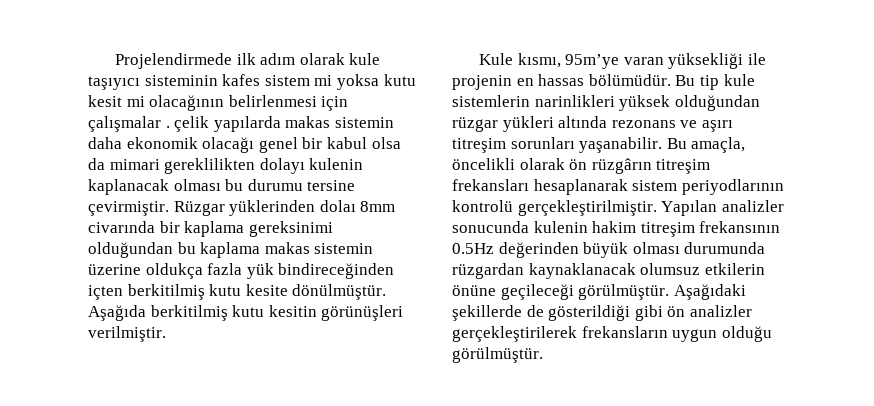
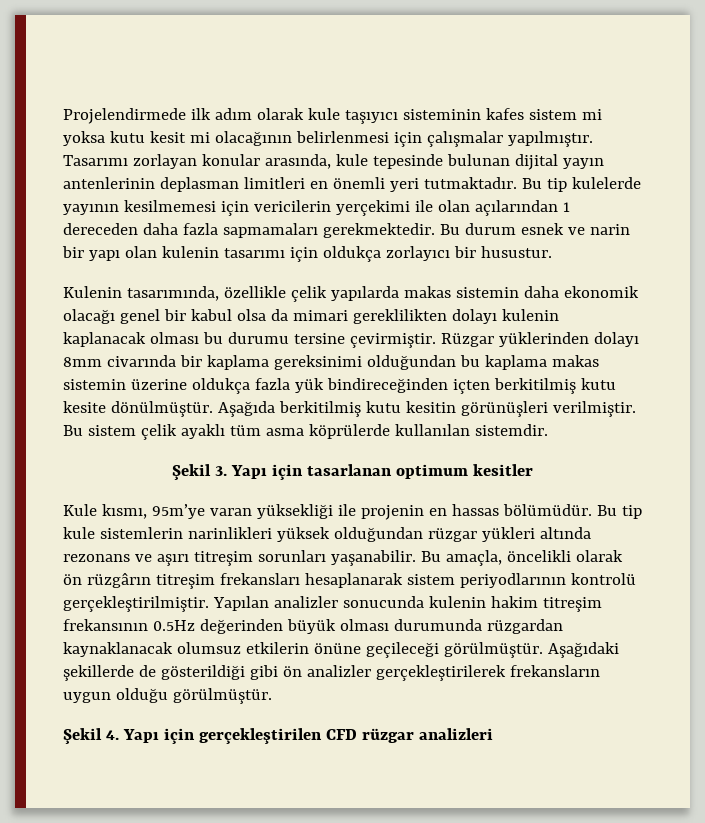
- Projelendirmede ilk adım olarak kule taşıyıcı sisteminin kafes sistem mi yoksa kutu kesit mi olacağının belirlenmesi için çalışmalar . çelik yapılarda makas sistemin daha ekonomik olacağı genel bir kabul olsa da mimari gereklilikten dolayı kulenin kaplanacak olması bu durumu tersine çevirmiştir.
+ Projelendirmede ilk adım olarak kule taşıyıcı sisteminin kafes sistem mi yoksa kutu kesit mi olacağının belirlenmesi için çalışmalar yapılmıştır. Tasarımı zorlayan konular arasında, kule tepesinde bulunan dijital yayın antenlerinin deplasman limitleri en önemli yeri tutmaktadır. Bu tip kulelerde yayının kesilmemesi için vericilerin yerçekimi ile olan açılarından 1 dereceden daha fazla sapmamaları gerekmektedir. Bu durum esnek ve narin bir yapı olan kulenin tasarımı için oldukça zorlayıcı bir husustur.
+ Kulenin tasarımında, özellikle çelik yapılarda makas sistemin daha ekonomik olacağı genel bir kabul olsa da mimari gereklilikten dolayı kulenin kaplanacak olması bu durumu tersine çevirmiştir.
- Rüzgar yüklerinden dolaı 8mm civarında bir kaplama gereksinimi olduğundan bu kaplama makas sistemin üzerine oldukça fazla yük bindireceğinden içten berkitilmiş kutu kesite dönülmüştür.
+ Rüzgar yüklerinden dolayı 8mm civarında bir kaplama gereksinimi olduğundan bu kaplama makas sistemin üzerine oldukça fazla yük bindireceğinden içten berkitilmiş kutu kesite dönülmüştür.
+ Bu sistem çelik ayaklı tüm asma köprülerde kullanılan sistemdir.
+ Şekil 3. Yapı için tasarlanan optimum kesitler
+ Şekil 4. Yapı için gerçekleştirilen CFD rüzgar analizleri

